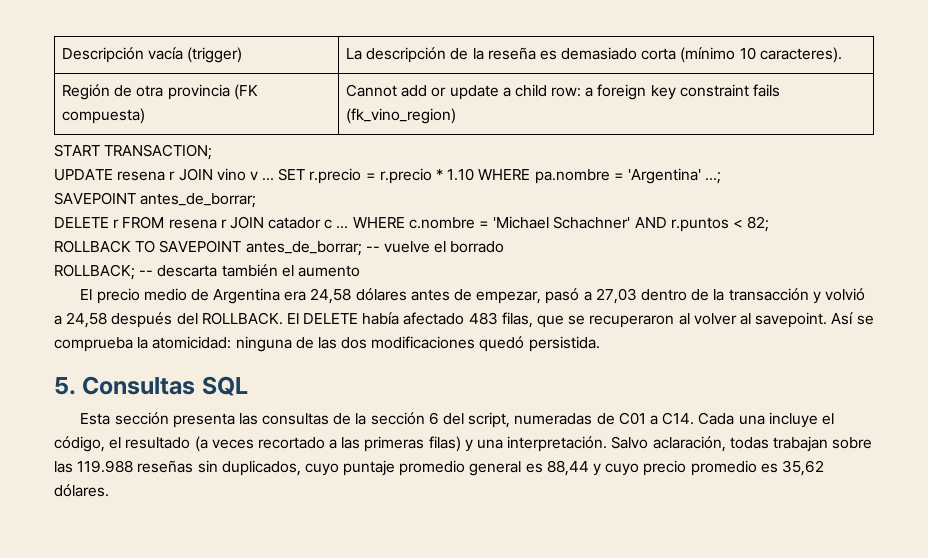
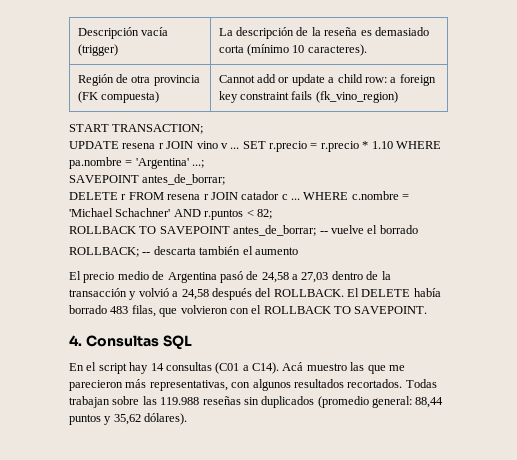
- El precio medio de Argentina era 24,58 dólares antes de empezar, pasó a 27,03 dentro de la transacción y volvió a 24,58 después del ROLLBACK.
+ El precio medio de Argentina pasó de 24,58 a 27,03 dentro de la transacción y volvió a 24,58 después del ROLLBACK.
- El DELETE había afectado 483 filas, que se recuperaron al volver al savepoint. Así se comprueba la atomicidad: ninguna de las dos modificaciones quedó persistida.
- 5. Consultas SQL
- Esta sección presenta las consultas de la sección 6 del script, numeradas de C01 a C14. Cada una incluye el código, el resultado (a veces recortado a las primeras filas) y una interpretación. Salvo aclaración, todas trabajan sobre las 119.988 reseñas sin duplicados, cuyo puntaje promedio general es 88,44 y cuyo precio promedio es 35,62 dólares.
+ El DELETE había borrado 483 filas, que volvieron con el ROLLBACK TO SAVEPOINT.
+ 4. Consultas SQL
+ En el script hay 14 consultas (C01 a C14). Acá muestro las que me parecieron más representativas, con algunos resultados recortados. Todas trabajan sobre las 119.988 reseñas sin duplicados (promedio general: 88,44 puntos y 35,62 dólares).

